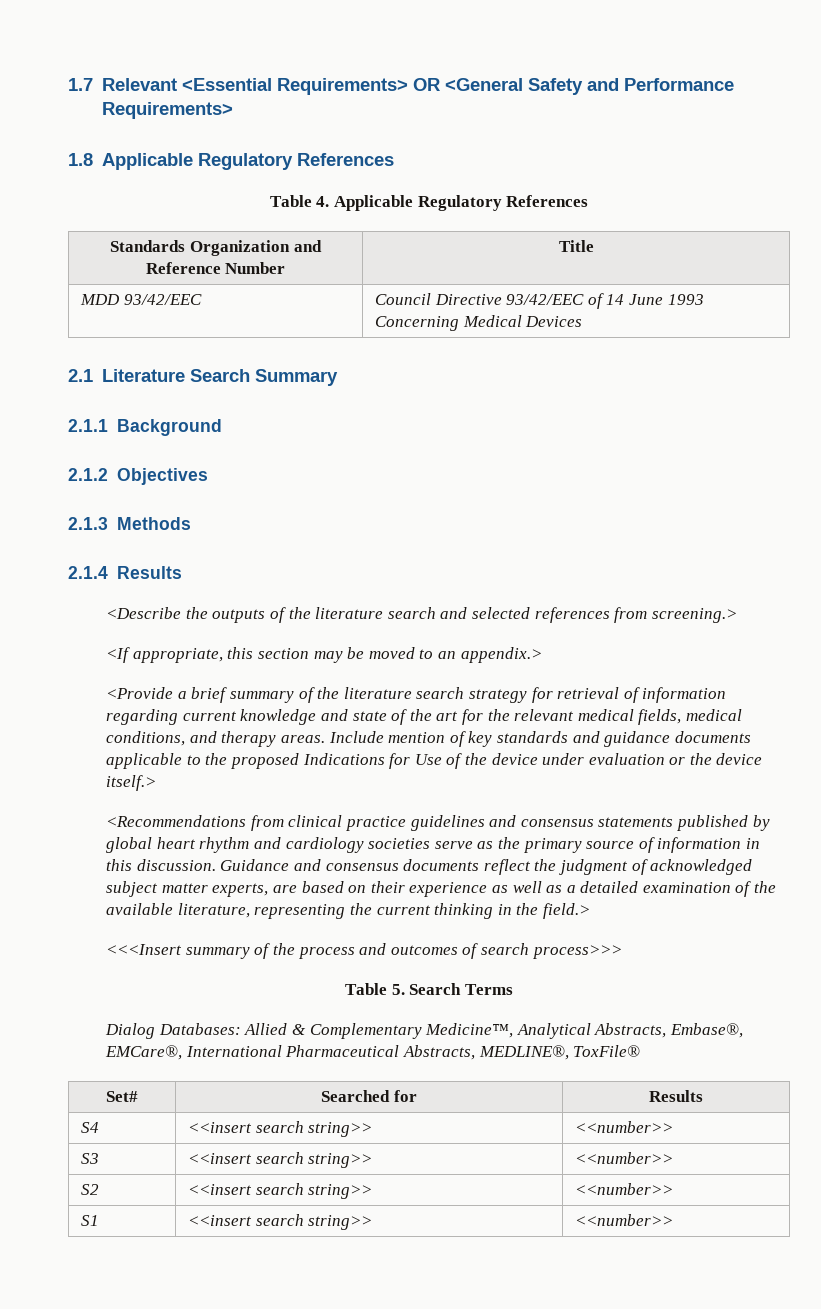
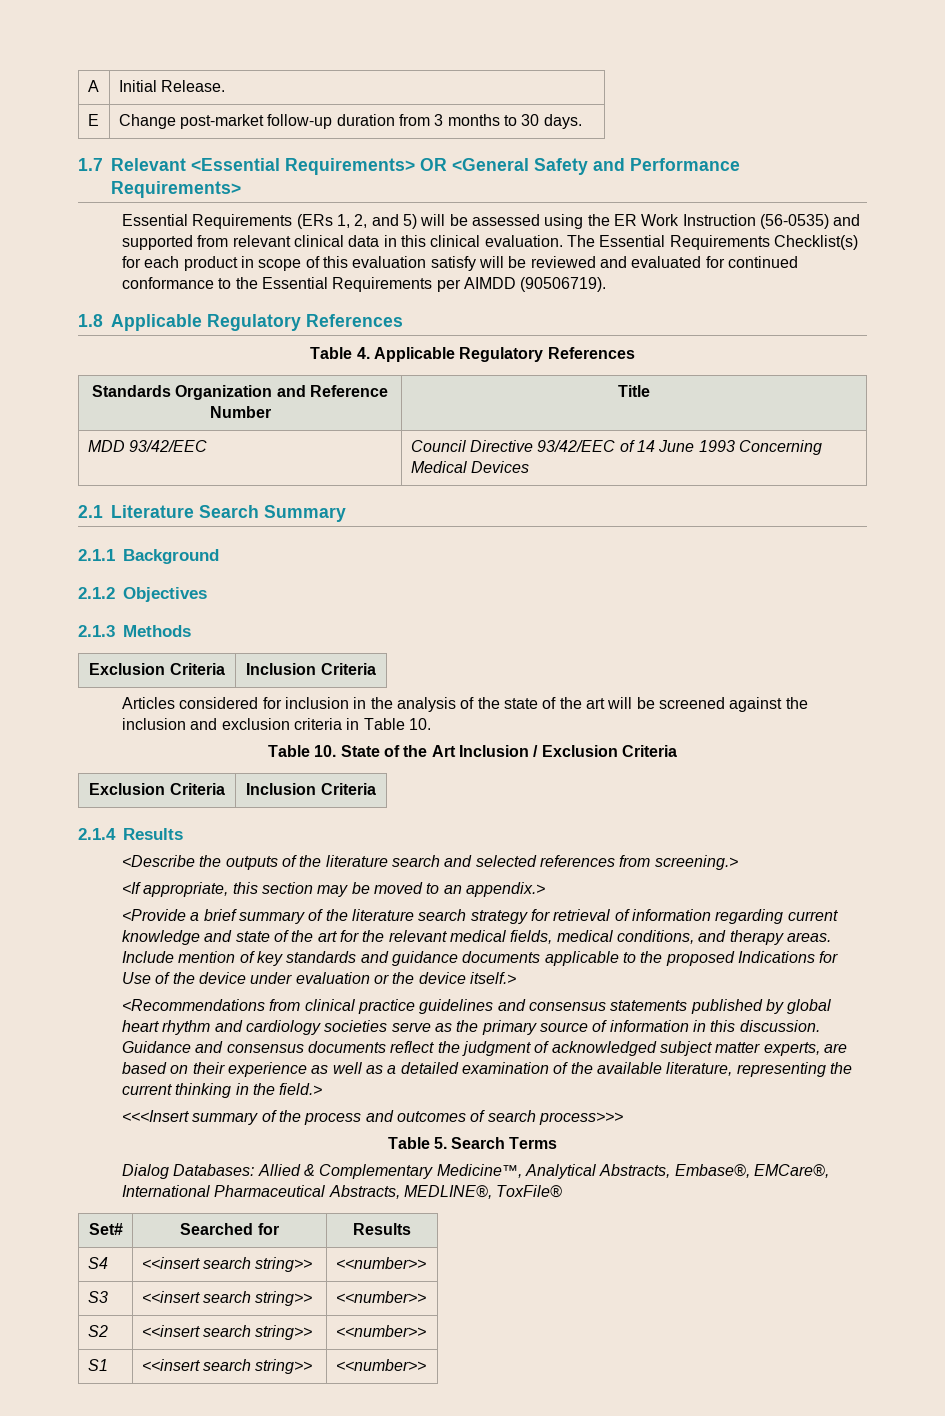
+ A | Initial Release.
+ E | Change post-market follow-up duration from 3 months to 30 days.
+ Essential Requirements (ERs 1, 2, and 5) will be assessed using the ER Work Instruction (56-0535) and supported from relevant clinical data in this clinical evaluation. The Essential Requirements Checklist(s) for each product in scope of this evaluation satisfy will be reviewed and evaluated for continued conformance to the Essential Requirements per AIMDD (90506719).
  2.1.3 Methods
+ Exclusion Criteria | Inclusion Criteria
+ Articles considered for inclusion in the analysis of the state of the art will be screened against the inclusion and exclusion criteria in Table 10.
+ Table 10. State of the Art Inclusion / Exclusion Criteria
+ Exclusion Criteria | Inclusion Criteria

